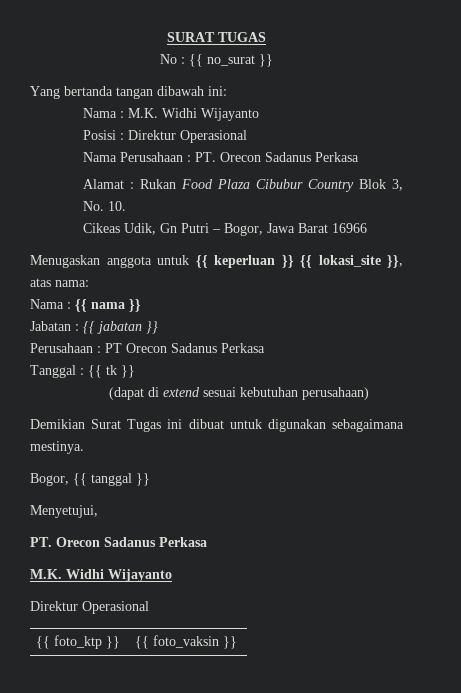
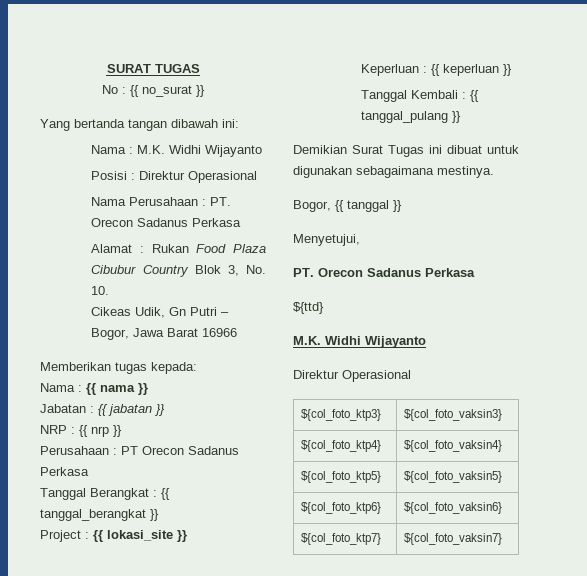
- Menugaskan anggota untuk {{ keperluan }} {{ lokasi_site }}, atas nama:
+ Memberikan tugas kepada:
+ NRP : {{ nrp }}
- Tanggal : {{ tk }}
- (dapat di extend sesuai kebutuhan perusahaan)
+ Tanggal Berangkat : {{ tanggal_berangkat }}
+ Project : {{ lokasi_site }}
+ Keperluan : {{ keperluan }}
+ Tanggal Kembali : {{ tanggal_pulang }}
+ ${ttd}
- {{ foto_ktp }} | {{ foto_vaksin }}
+ ${col_foto_ktp3} | ${col_foto_vaksin3}
+ ${col_foto_ktp4} | ${col_foto_vaksin4}
+ ${col_foto_ktp5} | ${col_foto_vaksin5}
+ ${col_foto_ktp6} | ${col_foto_vaksin6}
+ ${col_foto_ktp7} | ${col_foto_vaksin7}

